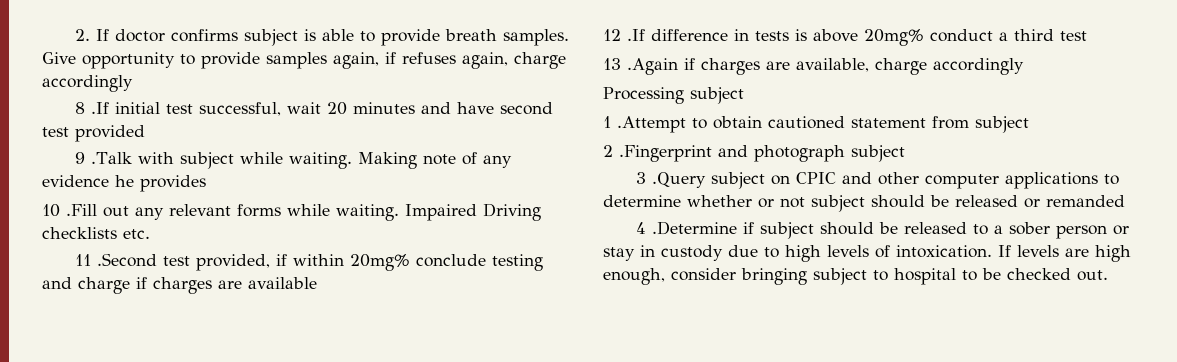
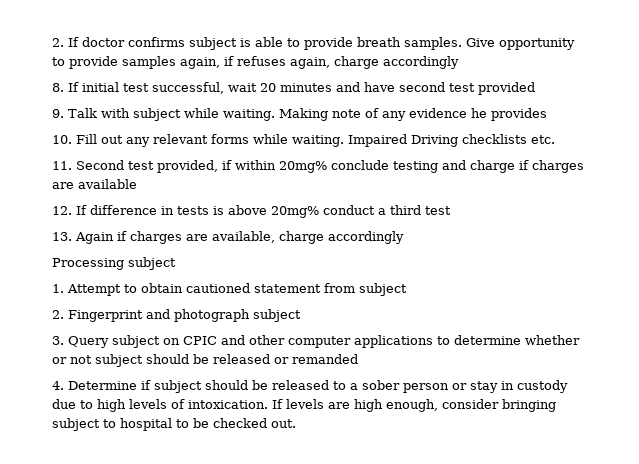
- 8 .If initial test successful, wait 20 minutes and have second test provided
+ 8. If initial test successful, wait 20 minutes and have second test provided
- 9 .Talk with subject while waiting.
+ 9. Talk with subject while waiting.
- 10 .Fill out any relevant forms while waiting.
+ 10. Fill out any relevant forms while waiting.
- 11 .Second test provided, if within 20mg% conclude testing and charge if charges are available
+ 11. Second test provided, if within 20mg% conclude testing and charge if charges are available
- 12 .If difference in tests is above 20mg% conduct a third test
+ 12. If difference in tests is above 20mg% conduct a third test
- 13 .Again if charges are available, charge accordingly
+ 13. Again if charges are available, charge accordingly
- 1 .Attempt to obtain cautioned statement from subject
+ 1. Attempt to obtain cautioned statement from subject
- 2 .Fingerprint and photograph subject
+ 2. Fingerprint and photograph subject
- 3 .Query subject on CPIC and other computer applications to determine whether or not subject should be released or remanded
+ 3. Query subject on CPIC and other computer applications to determine whether or not subject should be released or remanded
- 4 .Determine if subject should be released to a sober person or stay in custody due to high levels of intoxication.
+ 4. Determine if subject should be released to a sober person or stay in custody due to high levels of intoxication.

